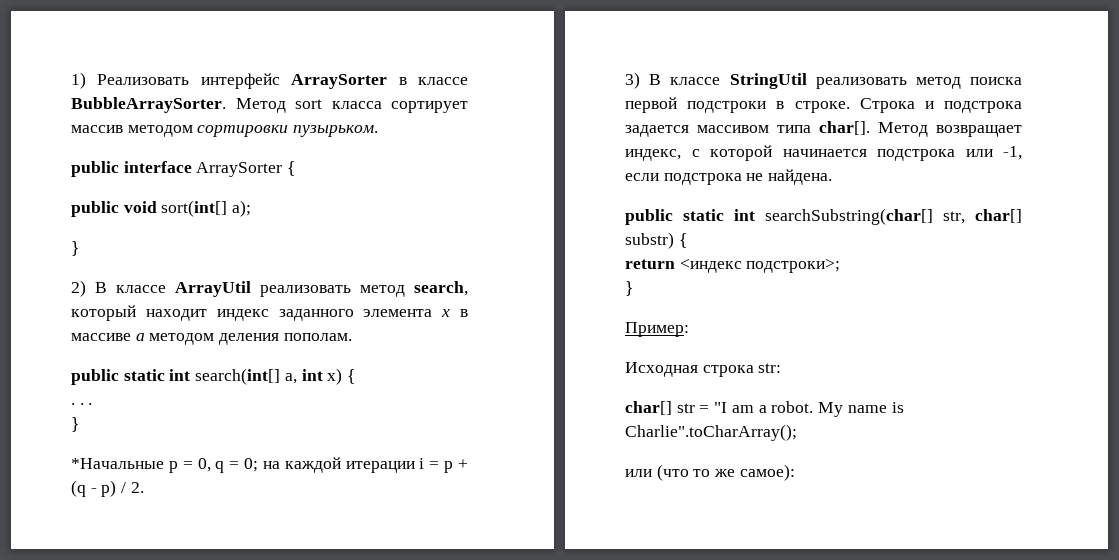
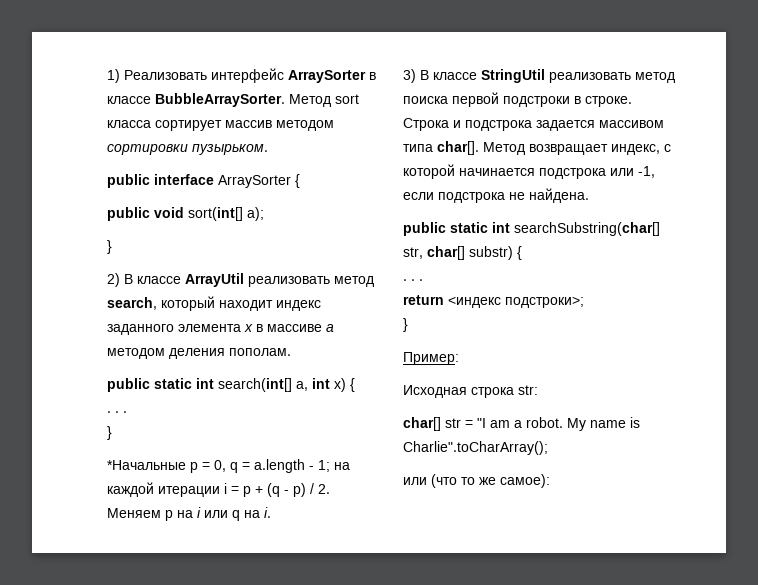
- *Начальные p = 0, q = 0; на каждой итерации i = p + (q - p) / 2.
+ *Начальные p = 0, q = a.length - 1; на каждой итерации i = p + (q - p) / 2. Меняем p на i или q на i.
  public static int searchSubstring(char[] str, char[] substr) {
+ . . .

